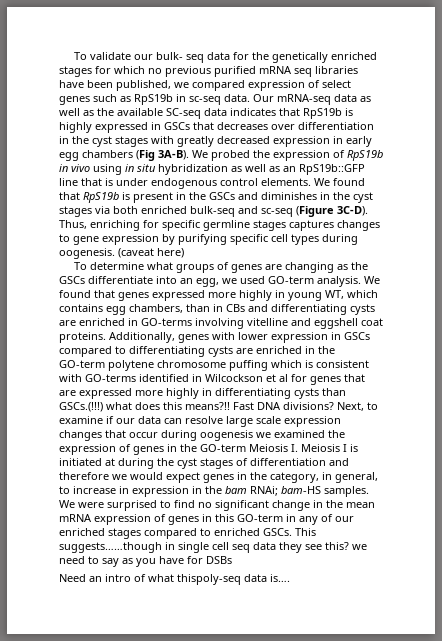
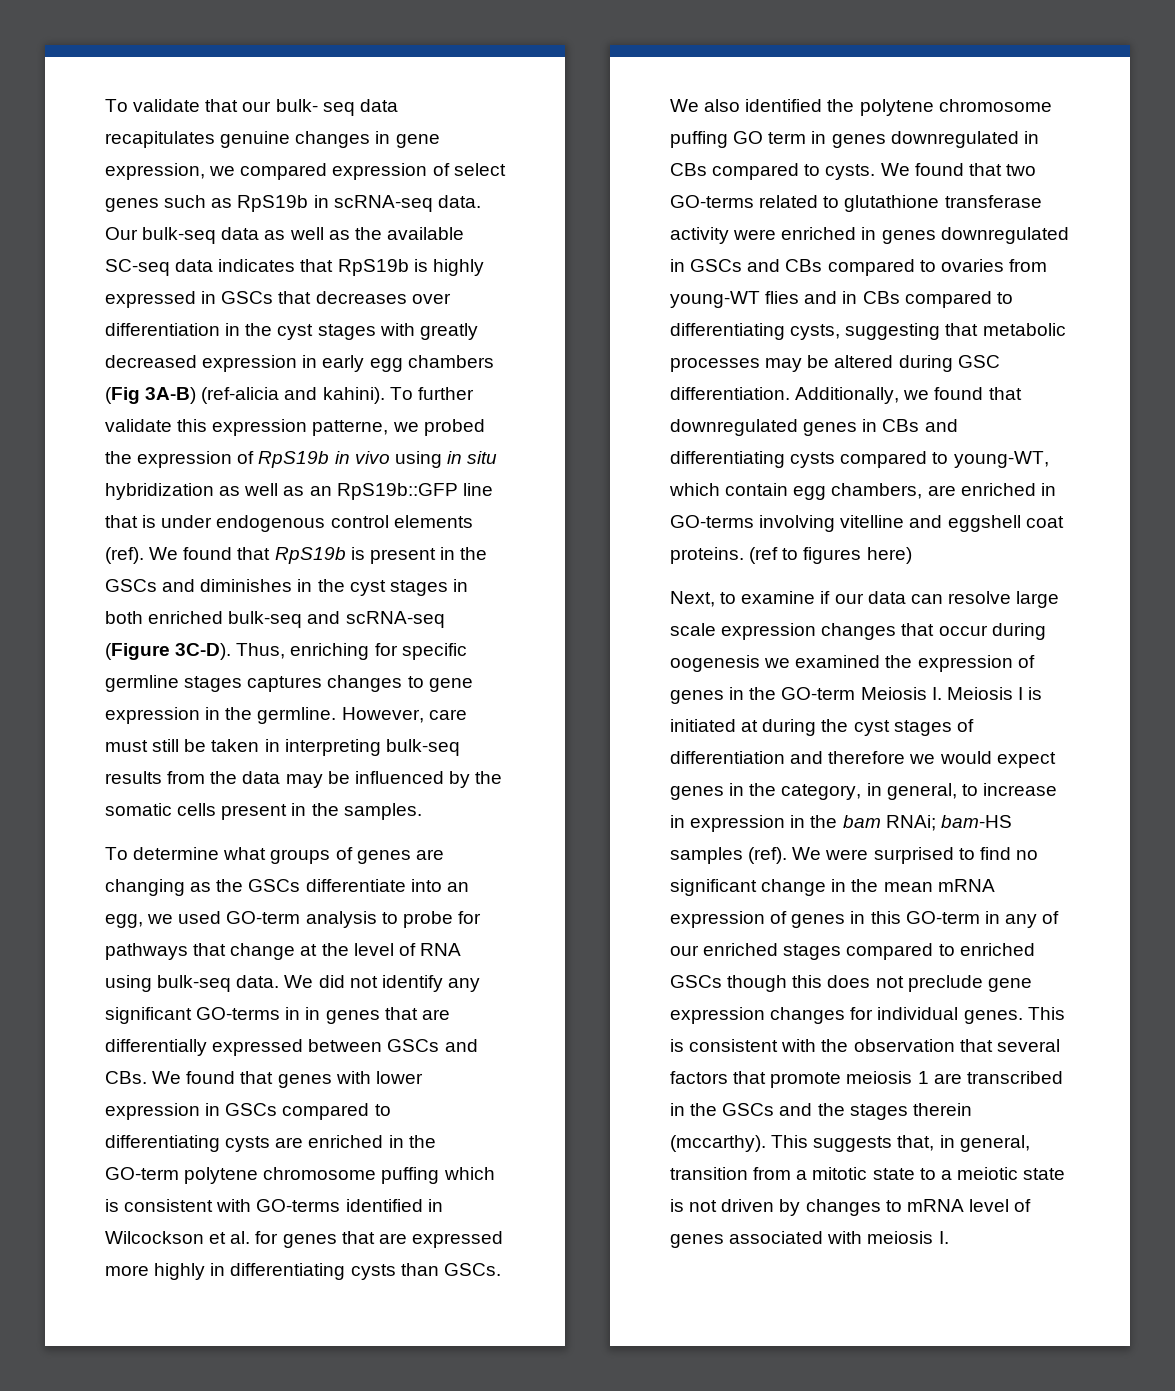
- To validate our bulk- seq data for the genetically enriched stages for which no previous purified mRNA seq libraries have been published, we compared expression of select genes such as RpS19b in sc-seq data.
+ To validate that our bulk- seq data recapitulates genuine changes in gene expression, we compared expression of select genes such as RpS19b in scRNA-seq data.
- Our mRNA-seq data as well as the available SC-seq data indicates that RpS19b is highly expressed in GSCs that decreases over differentiation in the cyst stages with greatly decreased expression in early egg chambers (Fig 3A-B). We probed the expression of RpS19b in vivo using in situ hybridization as well as an RpS19b::GFP line that is under endogenous control elements.
+ Our bulk-seq data as well as the available SC-seq data indicates that RpS19b is highly expressed in GSCs that decreases over differentiation in the cyst stages with greatly decreased expression in early egg chambers (Fig 3A-B) (ref-alicia and kahini). To further validate this expression patterne, we probed the expression of RpS19b in vivo using in situ hybridization as well as an RpS19b::GFP line that is under endogenous control elements (ref).
- We found that RpS19b is present in the GSCs and diminishes in the cyst stages via both enriched bulk-seq and sc-seq (Figure 3C-D).
+ We found that RpS19b is present in the GSCs and diminishes in the cyst stages in both enriched bulk-seq and scRNA-seq (Figure 3C-D).
- Thus, enriching for specific germline stages captures changes to gene expression by purifying specific cell types during oogenesis. (caveat here)
+ Thus, enriching for specific germline stages captures changes to gene expression in the germline. However, care must still be taken in interpreting bulk-seq results from the data may be influenced by the somatic cells present in the samples.
- To determine what groups of genes are changing as the GSCs differentiate into an egg, we used GO-term analysis. We found that genes expressed more highly in young WT, which contains egg chambers, than in CBs and differentiating cysts are enriched in GO-terms involving vitelline and eggshell coat proteins. Additionally, genes with lower expression in GSCs compared to differentiating cysts are enriched in the GO-term polytene chromosome puffing which is consistent with GO-terms identified in Wilcockson et al for genes that are expressed more highly in differentiating cysts than GSCs.(!!!) what does this means?!! Fast DNA divisions? Next, to examine if our data can resolve large scale expression changes that occur during oogenesis we examined the expression of genes in the GO-term Meiosis I. Meiosis I is initiated at during the cyst stages of differentiation and therefore we would expect genes in the category, in general, to increase in expression in the bam RNAi;
+ To determine what groups of genes are changing as the GSCs differentiate into an egg, we used GO-term analysis to probe for pathways that change at the level of RNA using bulk-seq data. We did not identify any significant GO-terms in in genes that are differentially expressed between GSCs and CBs. We found that genes with lower expression in GSCs compared to differentiating cysts are enriched in the GO-term polytene chromosome puffing which is consistent with GO-terms identified in Wilcockson et al. for genes that are expressed more highly in differentiating cysts than GSCs. We also identified the polytene chromosome puffing GO term in genes downregulated in CBs compared to cysts. We found that two GO-terms related to glutathione transferase activity were enriched in genes downregulated in GSCs and CBs compared to ovaries from young-WT flies and in CBs compared to differentiating cysts, suggesting that metabolic processes may be altered during GSC differentiation. Additionally, we found that downregulated genes in CBs and differentiating cysts compared to young-WT, which contain egg chambers, are enriched in GO-terms involving vitelline and eggshell coat proteins. (ref to figures here)
+ Next, to examine if our data can resolve large scale expression changes that occur during oogenesis we examined the expression of genes in the GO-term Meiosis I. Meiosis I is initiated at during the cyst stages of differentiation and therefore we would expect genes in the category, in general, to increase in expression in the bam RNAi;
- bam-HS samples.
+ bam-HS samples (ref).
- We were surprised to find no significant change in the mean mRNA expression of genes in this GO-term in any of our enriched stages compared to enriched GSCs. This suggests……though in single cell seq data they see this? we need to say as you have for DSBs
- Need an intro of what thispoly-seq data is….
+ We were surprised to find no significant change in the mean mRNA expression of genes in this GO-term in any of our enriched stages compared to enriched GSCs though this does not preclude gene expression changes for individual genes. This is consistent with the observation that several factors that promote meiosis 1 are transcribed in the GSCs and the stages therein (mccarthy). This suggests that, in general, transition from a mitotic state to a meiotic state is not driven by changes to mRNA level of genes associated with meiosis I.

